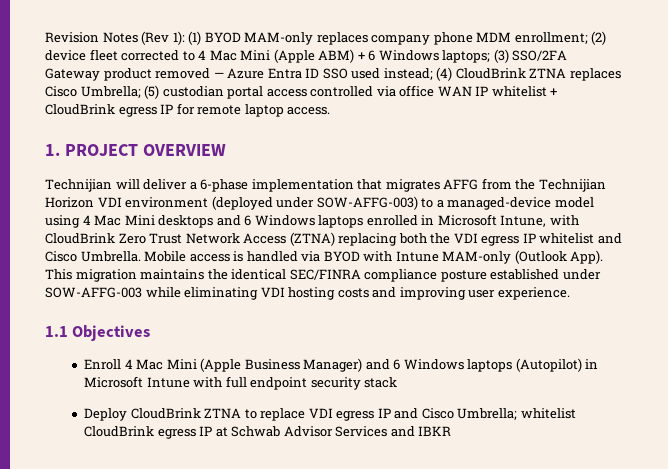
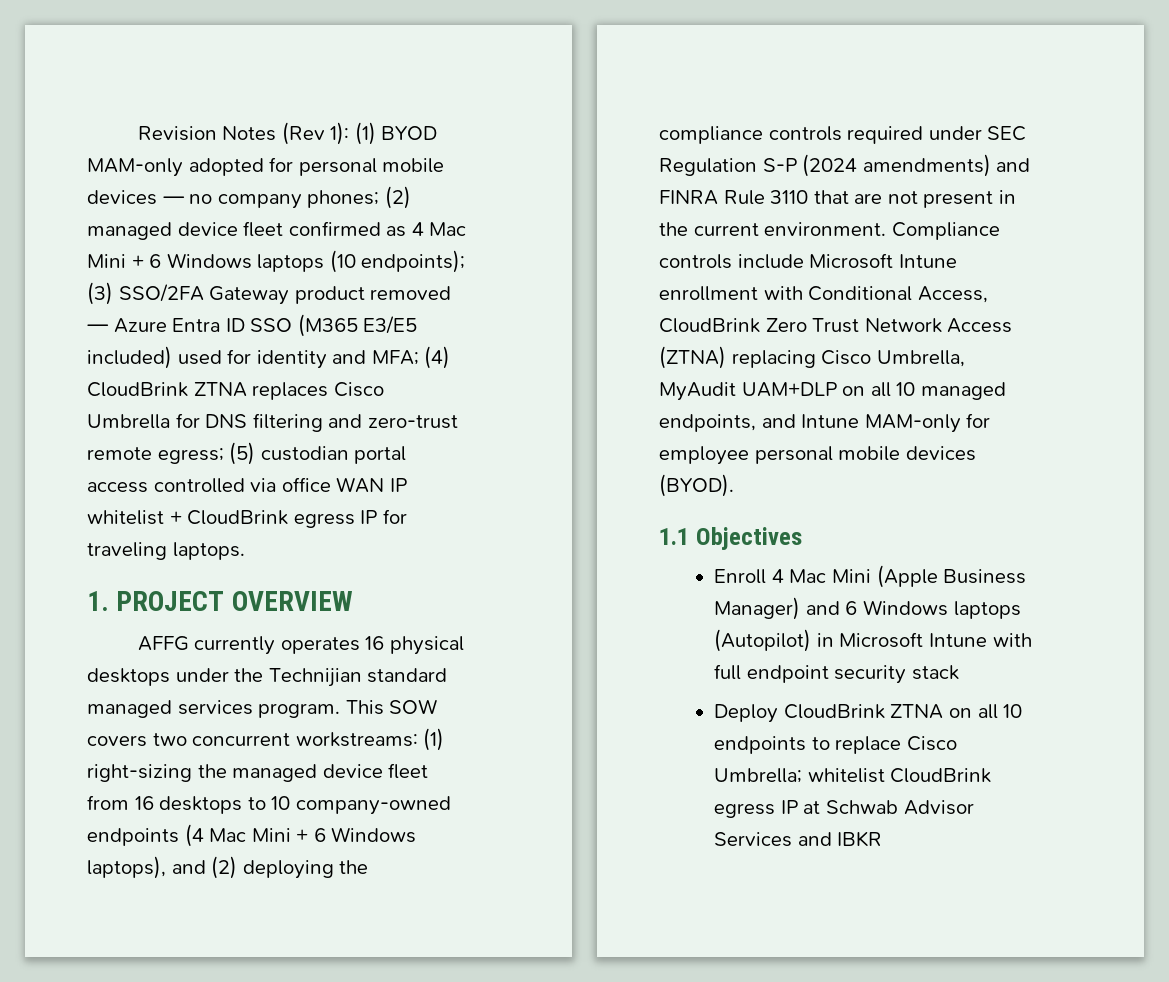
- Revision Notes (Rev 1): (1) BYOD MAM-only replaces company phone MDM enrollment; (2) device fleet corrected to 4 Mac Mini (Apple ABM) + 6 Windows laptops; (3) SSO/2FA Gateway product removed — Azure Entra ID SSO used instead; (4) CloudBrink ZTNA replaces Cisco Umbrella; (5) custodian portal access controlled via office WAN IP whitelist + CloudBrink egress IP for remote laptop access.
+ Revision Notes (Rev 1): (1) BYOD MAM-only adopted for personal mobile devices — no company phones; (2) managed device fleet confirmed as 4 Mac Mini + 6 Windows laptops (10 endpoints); (3) SSO/2FA Gateway product removed — Azure Entra ID SSO (M365 E3/E5 included) used for identity and MFA; (4) CloudBrink ZTNA replaces Cisco Umbrella for DNS filtering and zero-trust remote egress; (5) custodian portal access controlled via office WAN IP whitelist + CloudBrink egress IP for traveling laptops.
- Technijian will deliver a 6-phase implementation that migrates AFFG from the Technijian Horizon VDI environment (deployed under SOW-AFFG-003) to a managed-device model using 4 Mac Mini desktops and 6 Windows laptops enrolled in Microsoft Intune, with CloudBrink Zero Trust Network Access (ZTNA) replacing both the VDI egress IP whitelist and Cisco Umbrella. Mobile access is handled via BYOD with Intune MAM-only (Outlook App). This migration maintains the identical SEC/FINRA compliance posture established under SOW-AFFG-003 while eliminating VDI hosting costs and improving user experience.
+ AFFG currently operates 16 physical desktops under the Technijian standard managed services program. This SOW covers two concurrent workstreams: (1) right-sizing the managed device fleet from 16 desktops to 10 company-owned endpoints (4 Mac Mini + 6 Windows laptops), and (2) deploying the compliance controls required under SEC Regulation S-P (2024 amendments) and FINRA Rule 3110 that are not present in the current environment. Compliance controls include Microsoft Intune enrollment with Conditional Access, CloudBrink Zero Trust Network Access (ZTNA) replacing Cisco Umbrella, MyAudit UAM+DLP on all 10 managed endpoints, and Intune MAM-only for employee personal mobile devices (BYOD).
- Deploy CloudBrink ZTNA to replace VDI egress IP and Cisco Umbrella; whitelist CloudBrink egress IP at Schwab Advisor Services and IBKR
+ Deploy CloudBrink ZTNA on all 10 endpoints to replace Cisco Umbrella; whitelist CloudBrink egress IP at Schwab Advisor Services and IBKR

